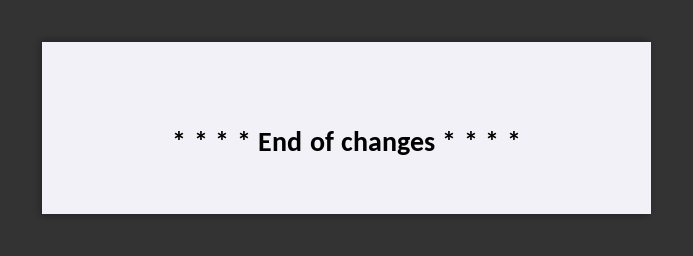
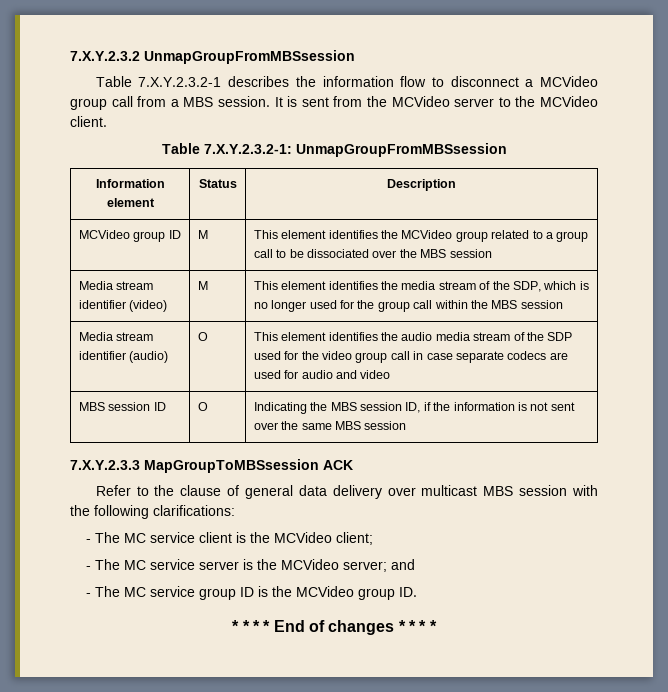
+ 7.X.Y.2.3.2 UnmapGroupFromMBSsession
+ Table 7.X.Y.2.3.2-1 describes the information flow to disconnect a MCVideo group call from a MBS session. It is sent from the MCVideo server to the MCVideo client.
+ Table 7.X.Y.2.3.2-1: UnmapGroupFromMBSsession
+ Information element | Status | Description
+ MCVideo group ID | M | This element identifies the MCVideo group related to a group call to be dissociated over the MBS session
+ Media stream identifier (video) | M | This element identifies the media stream of the SDP, which is no longer used for the group call within the MBS session
+ Media stream identifier (audio) | O | This element identifies the audio media stream of the SDP used for the video group call in case separate codecs are used for audio and video
+ MBS session ID | O | Indicating the MBS session ID, if the information is not sent over the same MBS session
+ 7.X.Y.2.3.3 MapGroupToMBSsession ACK
+ Refer to the clause of general data delivery over multicast MBS session with the following clarifications:
+ - The MC service client is the MCVideo client;
+ - The MC service server is the MCVideo server; and
+ - The MC service group ID is the MCVideo group ID.

